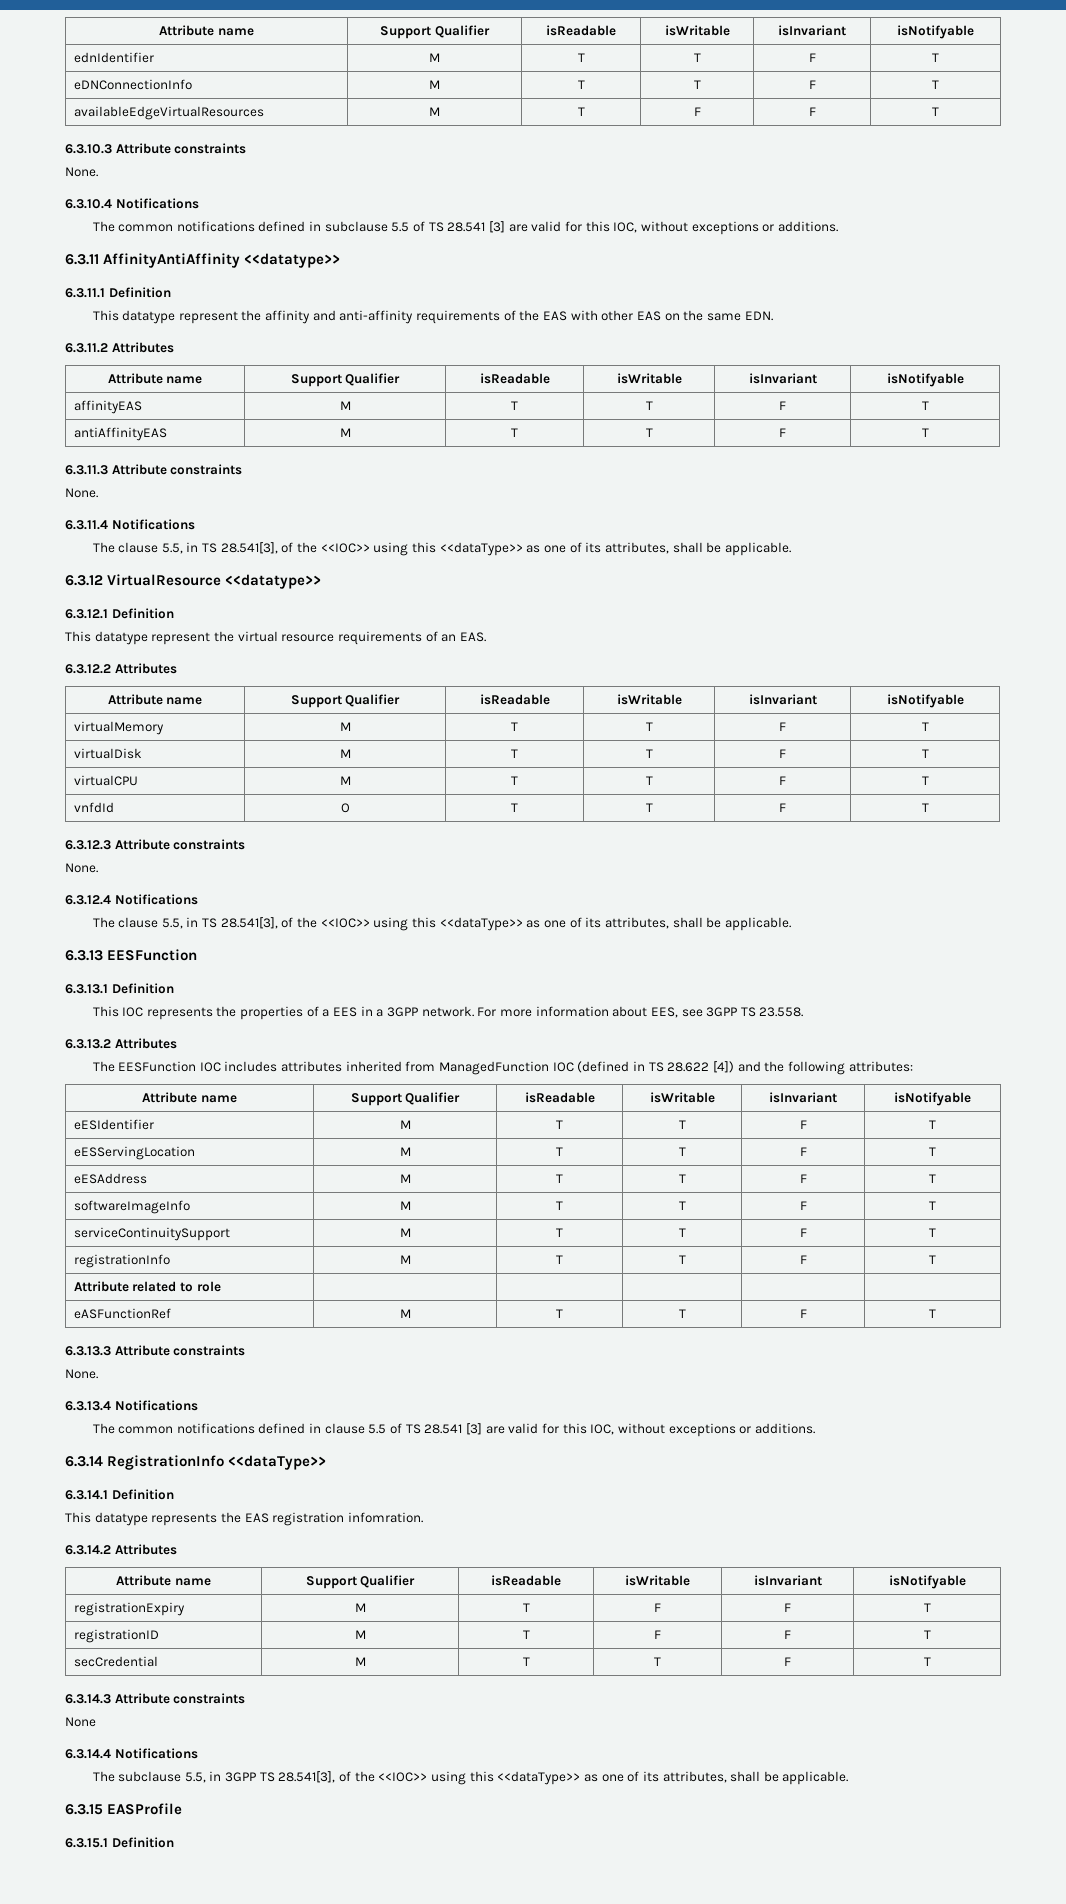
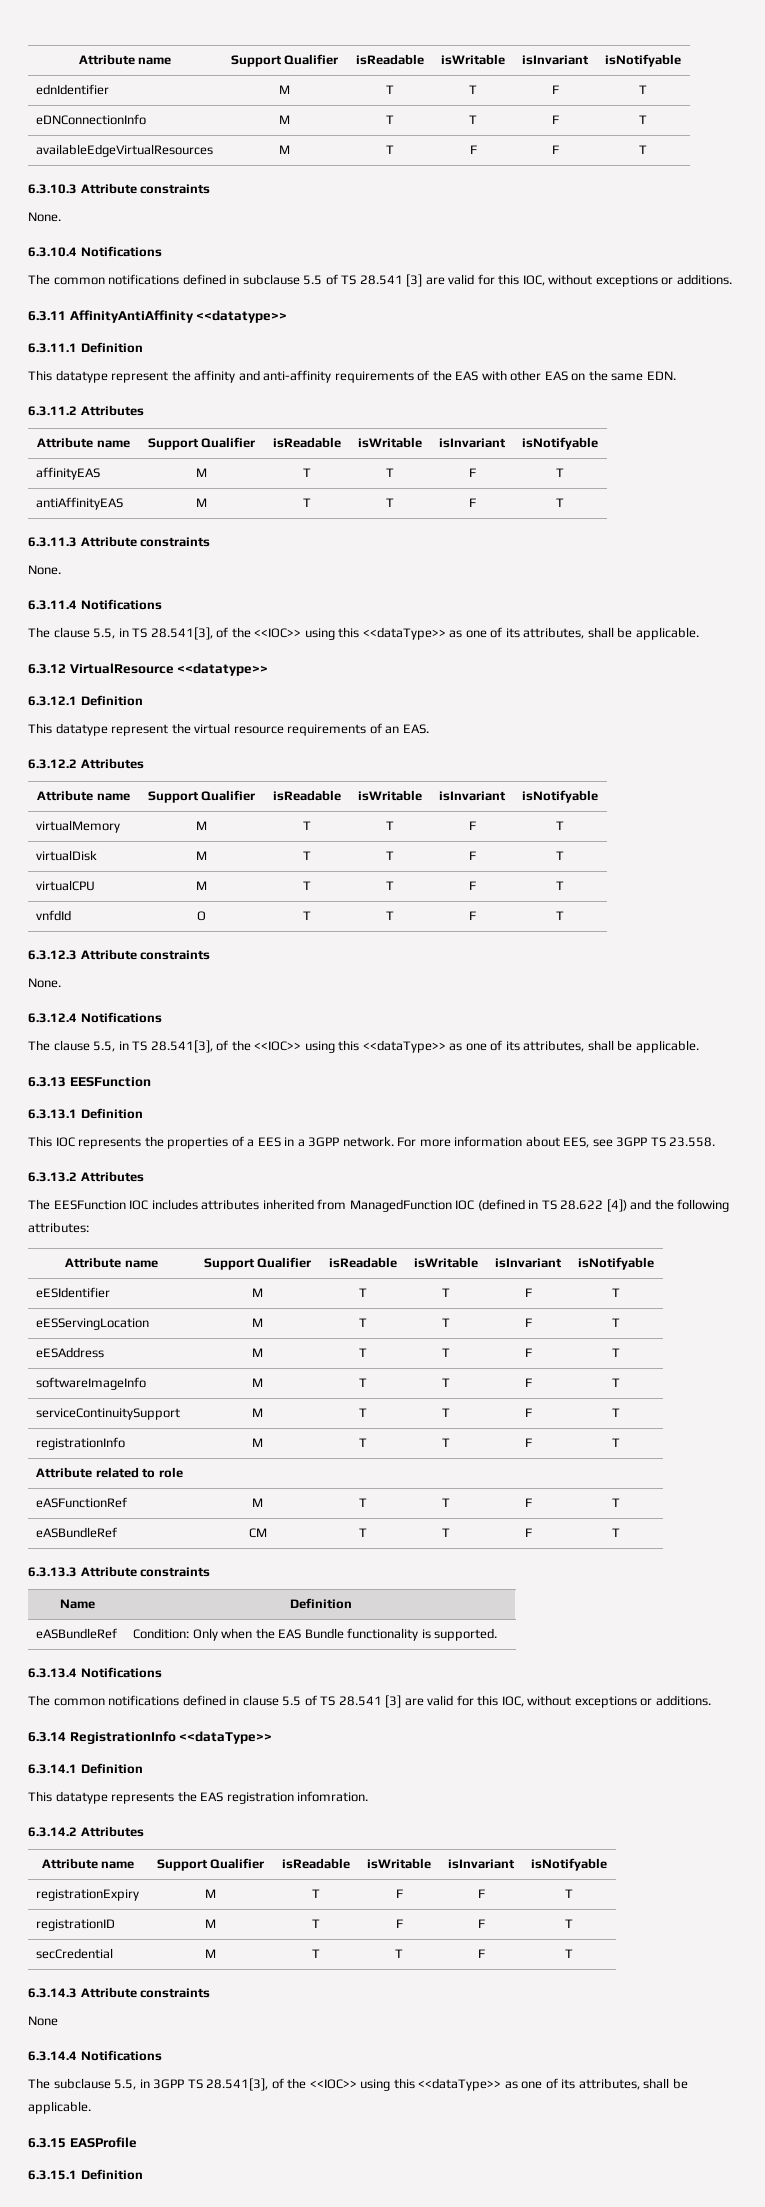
+ eASBundleRef | CM | T | T | F | T
  6.3.13.3 Attribute constraints
- None.
+ Name | Definition
+ eASBundleRef | Condition: Only when the EAS Bundle functionality is supported.

